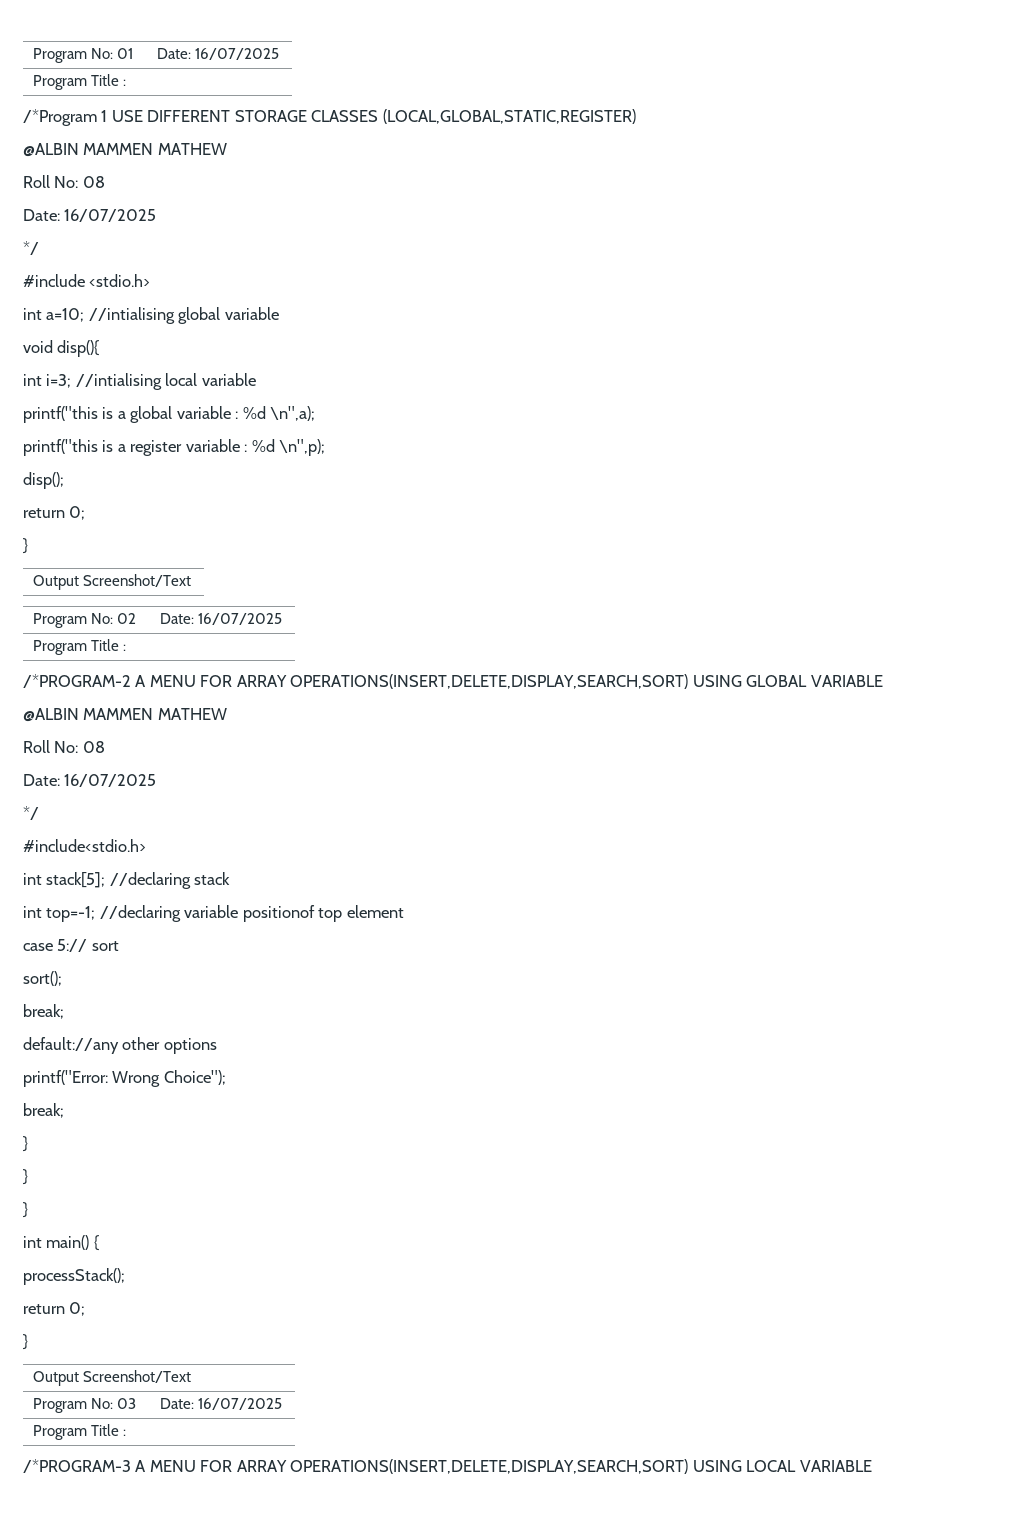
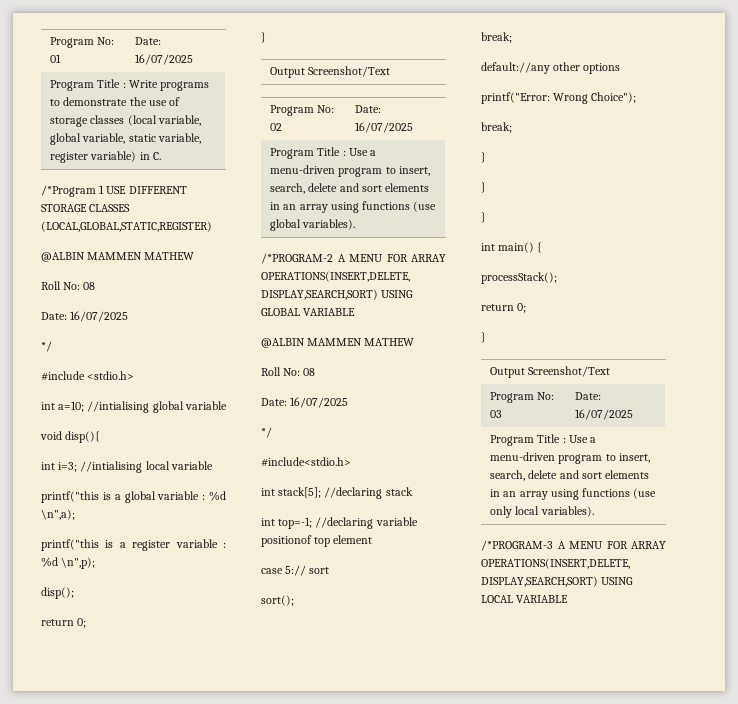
  Program No: 01 | Date: 16/07/2025
- Program Title :
+ Program Title : Write programs to demonstrate the use of storage classes (local variable, global variable, static variable, register variable) in C.
  Program No: 02 | Date: 16/07/2025
- Program Title :
+ Program Title : Use a menu-driven program to insert, search, delete and sort elements in an array using functions (use global variables).
  Program No: 03 | Date: 16/07/2025
- Program Title :
+ Program Title : Use a menu-driven program to insert, search, delete and sort elements in an array using functions (use only local variables).

